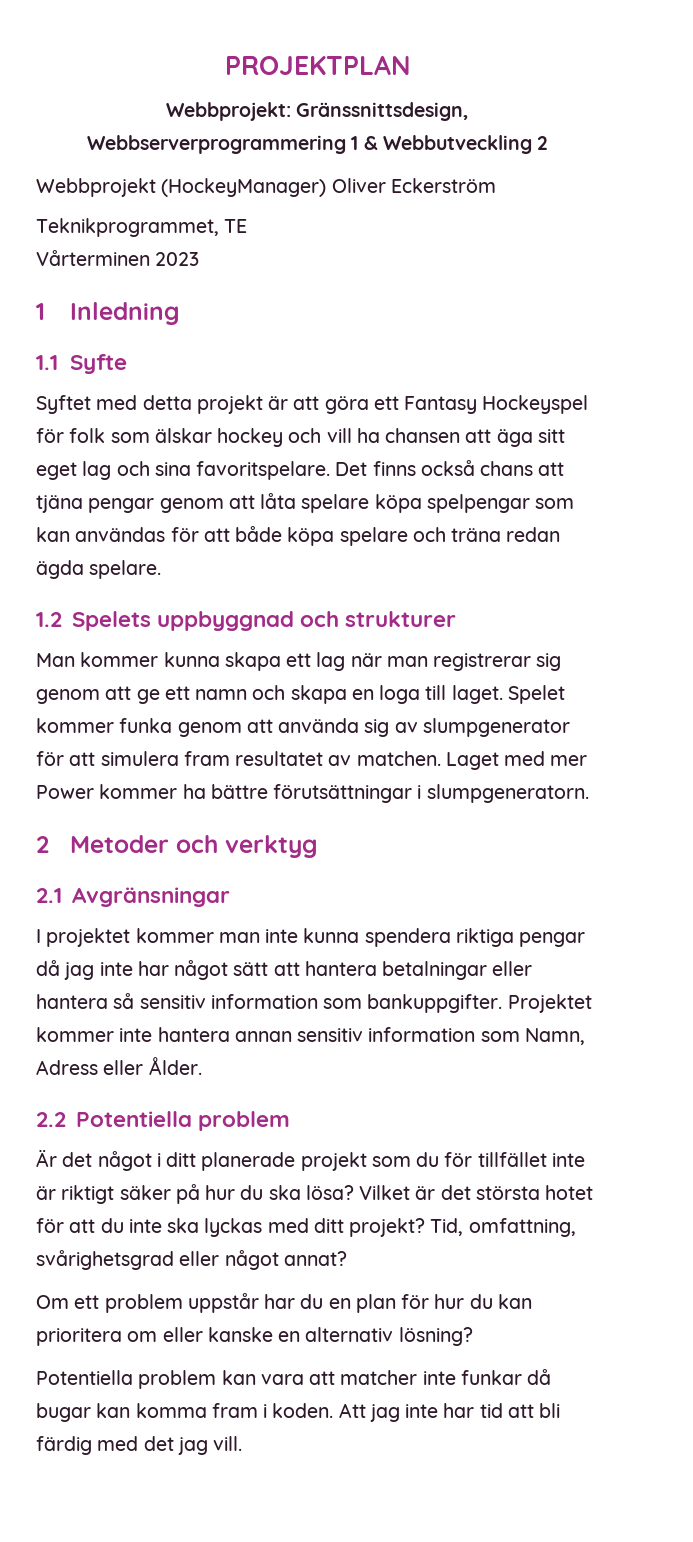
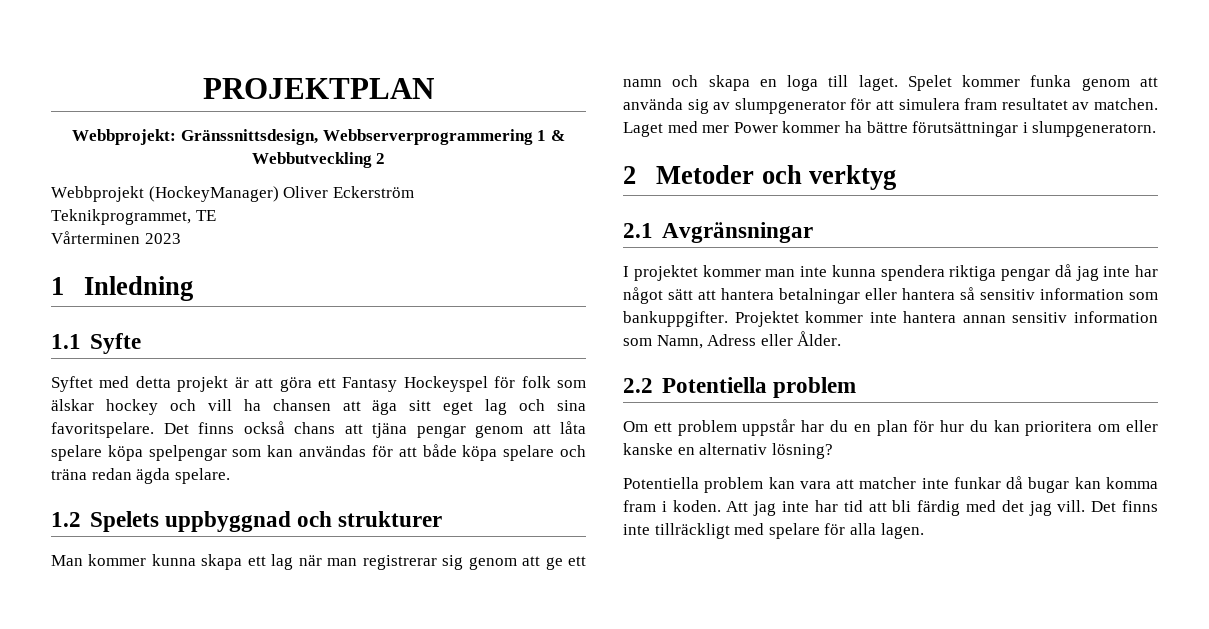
- Är det något i ditt planerade projekt som du för tillfället inte är riktigt säker på hur du ska lösa? Vilket är det största hotet för att du inte ska lyckas med ditt projekt? Tid, omfattning, svårighetsgrad eller något annat?
+ Det finns inte tillräckligt med spelare för alla lagen.

